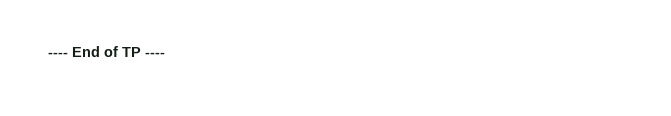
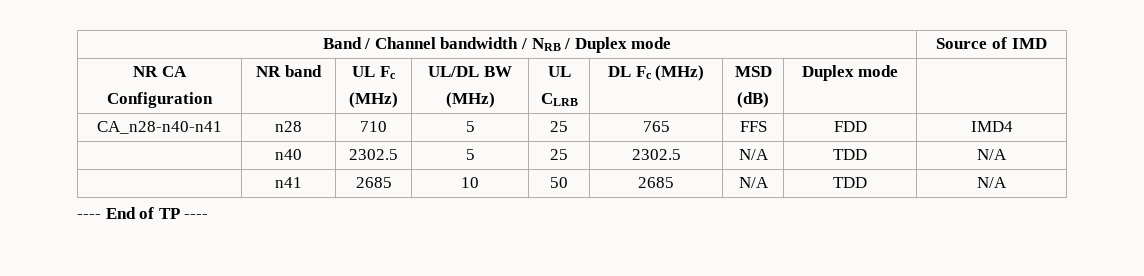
+ Band / Channel bandwidth / NRB / Duplex mode | Source of IMD
+ NR CA
+ Configuration | NR band | UL Fc
+ (MHz) | UL/DL BW
+ (MHz) | UL
+ CLRB | DL Fc (MHz) | MSD
+ (dB) | Duplex mode |
+ CA_n28-n40-n41 | n28 | 710 | 5 | 25 | 765 | FFS | FDD | IMD4
+ | n40 | 2302.5 | 5 | 25 | 2302.5 | N/A | TDD | N/A
+ | n41 | 2685 | 10 | 50 | 2685 | N/A | TDD | N/A

